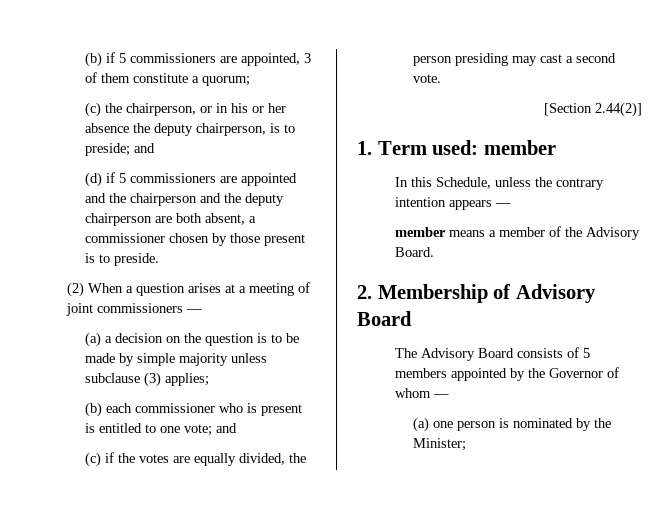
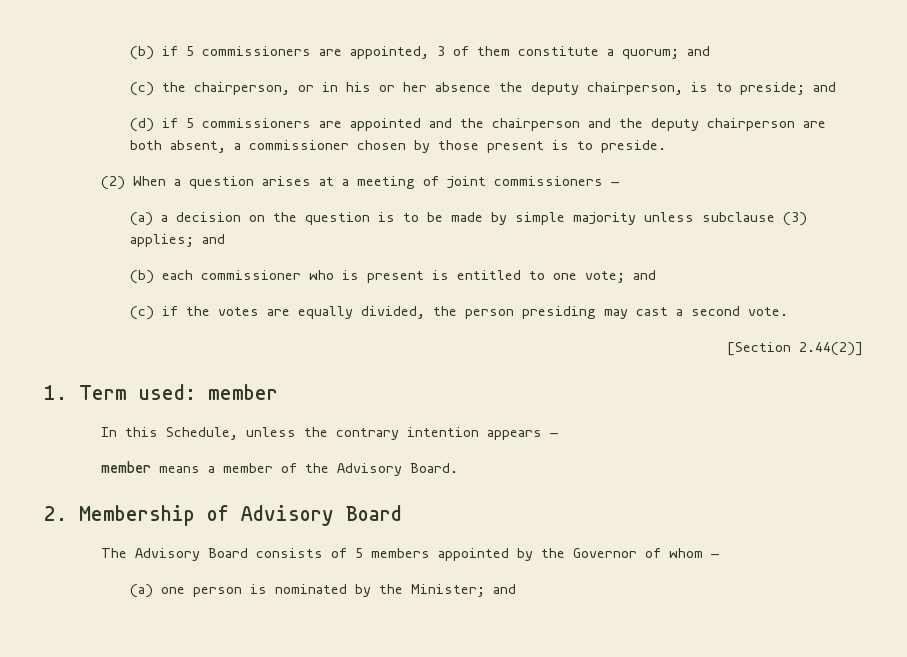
- (b) if 5 commissioners are appointed, 3 of them constitute a quorum;
+ (b) if 5 commissioners are appointed, 3 of them constitute a quorum; and
- (a) a decision on the question is to be made by simple majority unless subclause (3) applies;
+ (a) a decision on the question is to be made by simple majority unless subclause (3) applies; and
- (a) one person is nominated by the Minister;
+ (a) one person is nominated by the Minister; and

